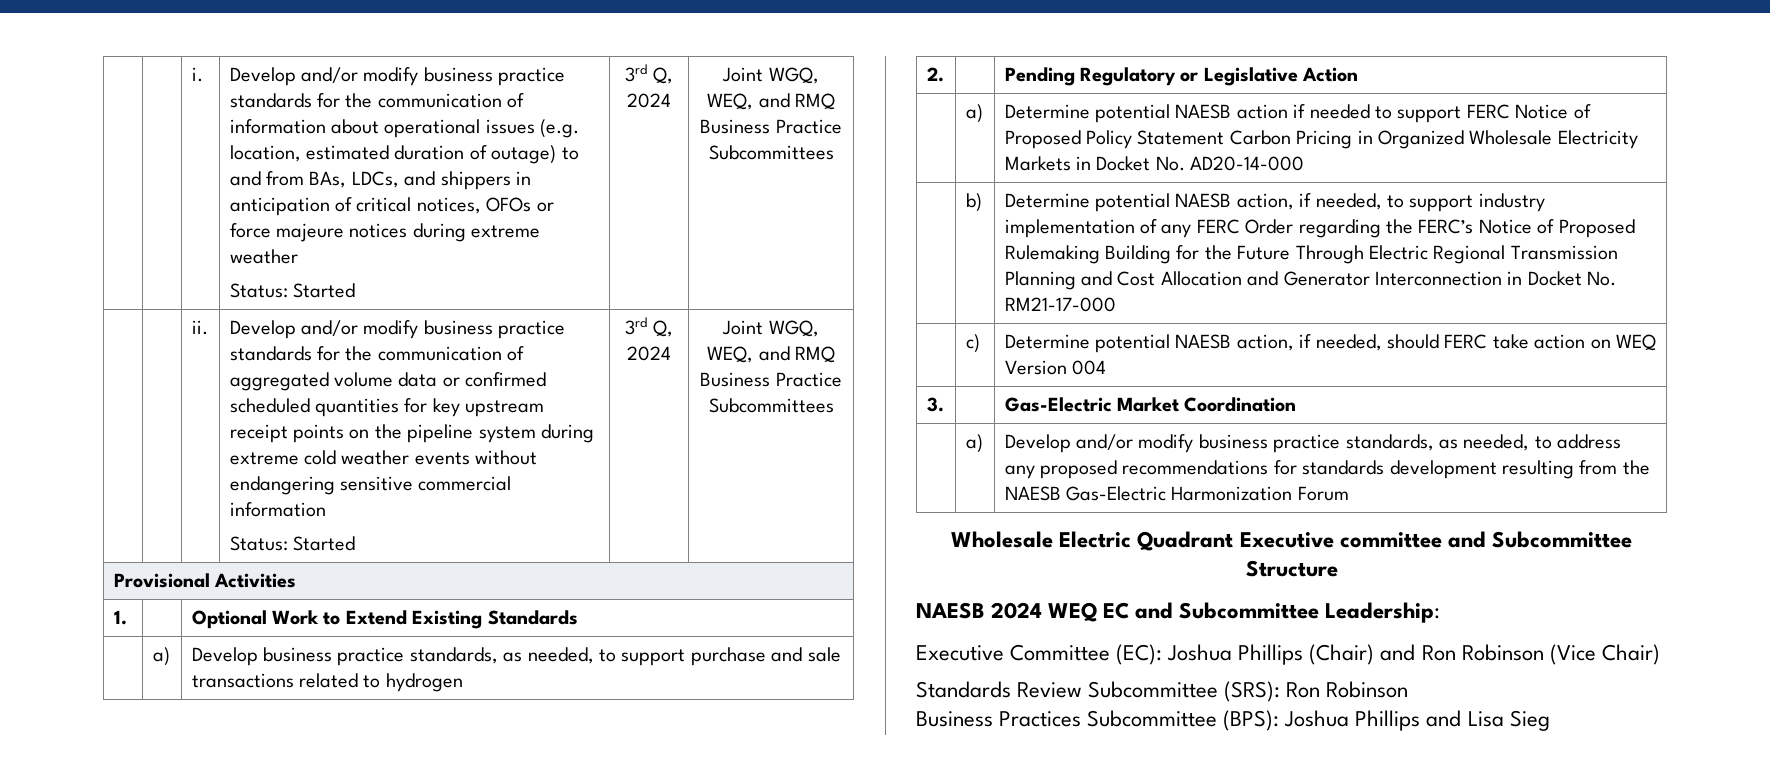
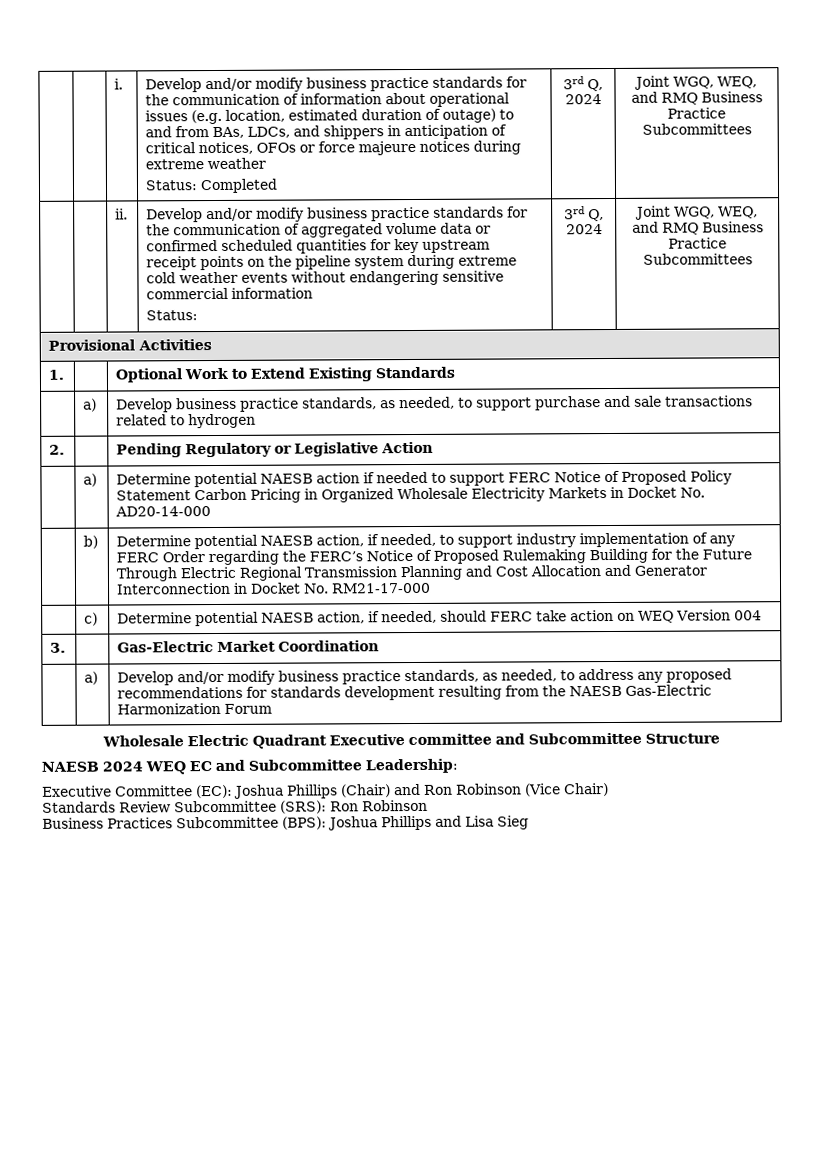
  Develop and/or modify business practice standards for the communication of information about operational issues (e.g. location, estimated duration of outage) to and from BAs, LDCs, and shippers in anticipation of critical notices, OFOs or force majeure notices during extreme weather
- Status: Started
+ Status: Completed
  Develop and/or modify business practice standards for the communication of aggregated volume data or confirmed scheduled quantities for key upstream receipt points on the pipeline system during extreme cold weather events without endangering sensitive commercial information
- Status: Started
+ Status:

